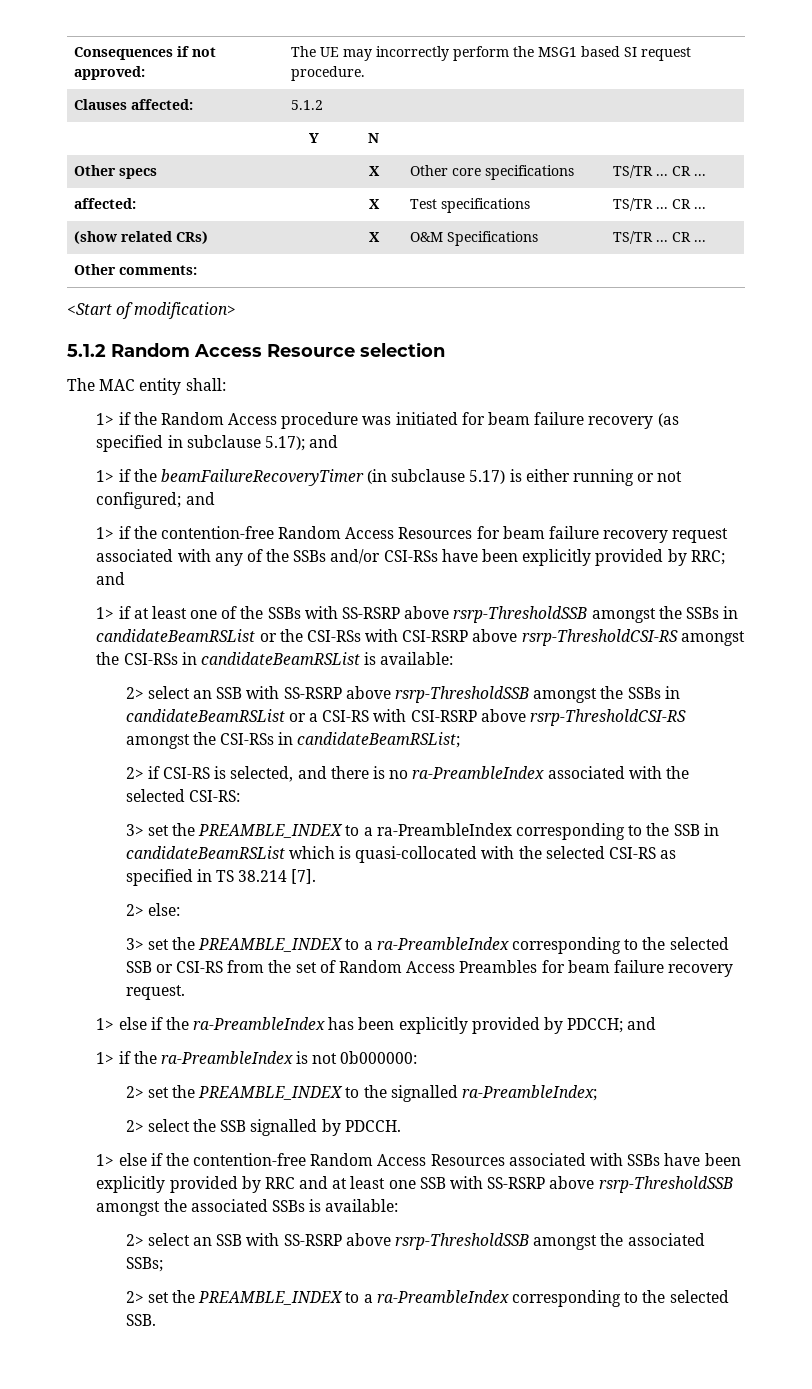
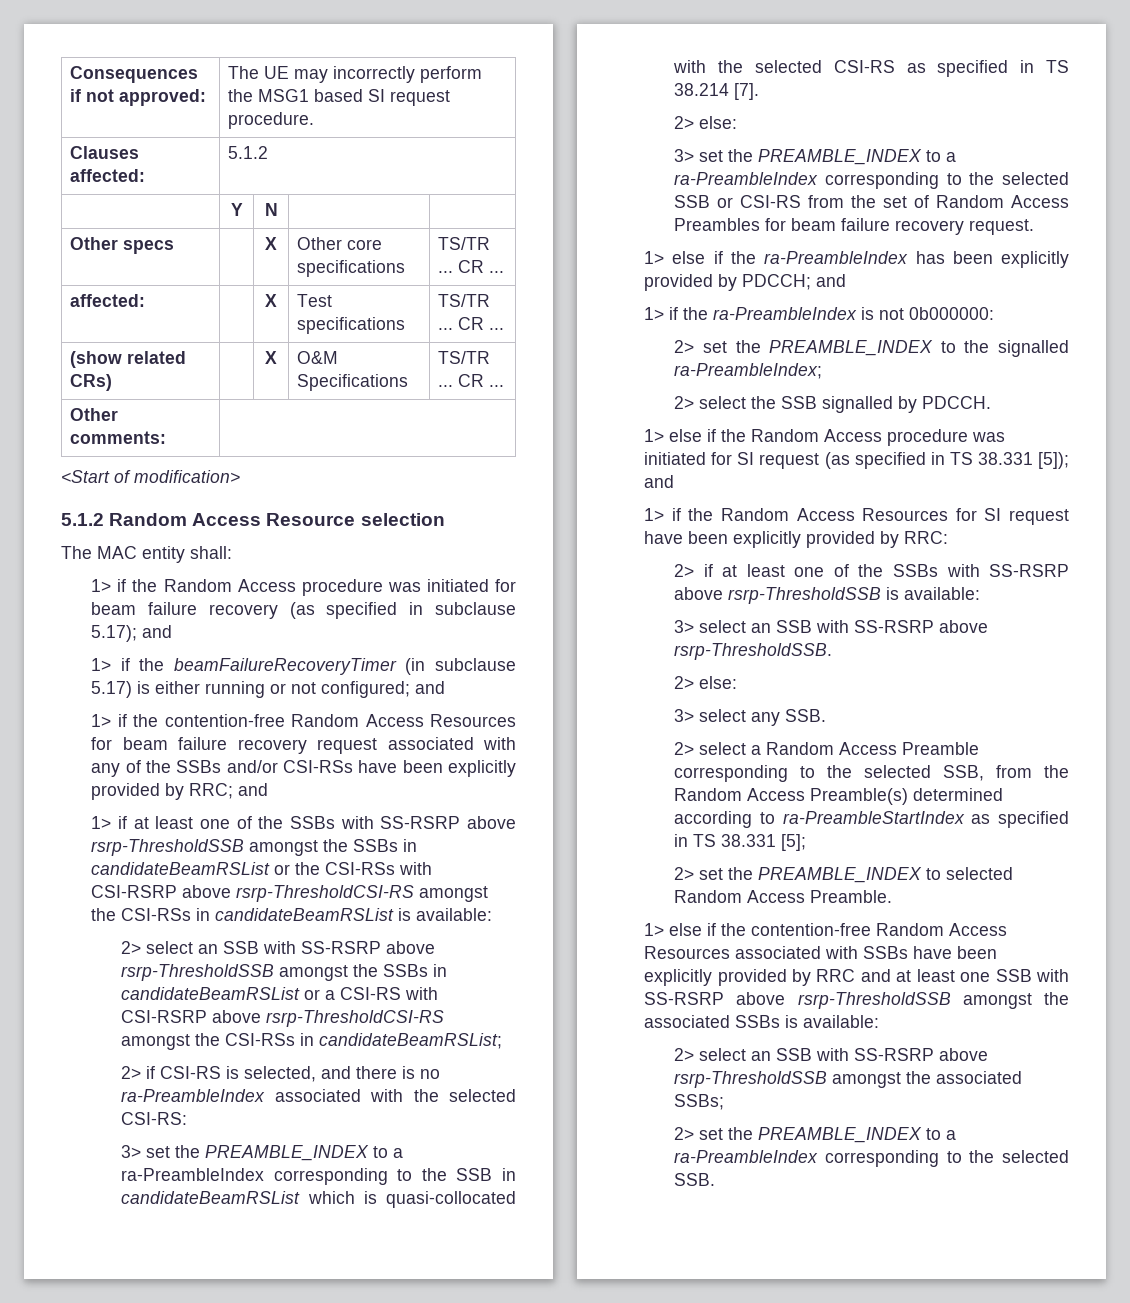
+ 1> else if the Random Access procedure was initiated for SI request (as specified in TS 38.331 [5]); and
+ 1> if the Random Access Resources for SI request have been explicitly provided by RRC:
+ 2> if at least one of the SSBs with SS-RSRP above rsrp-ThresholdSSB is available:
+ 3> select an SSB with SS-RSRP above rsrp-ThresholdSSB.
+ 2> else:
+ 3> select any SSB.
+ 2> select a Random Access Preamble corresponding to the selected SSB, from the Random Access Preamble(s) determined according to ra-PreambleStartIndex as specified in TS 38.331 [5];
+ 2> set the PREAMBLE_INDEX to selected Random Access Preamble.

